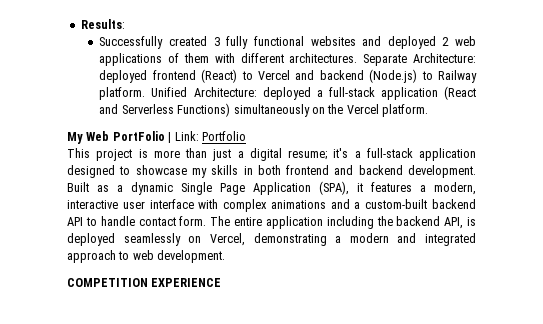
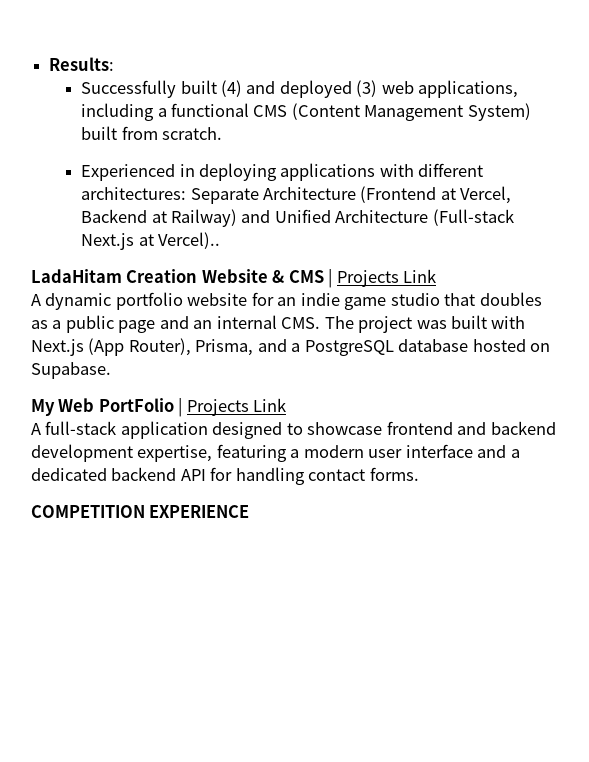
- Successfully created 3 fully functional websites and deployed 2 web applications of them with different architectures. Separate Architecture: deployed frontend (React) to Vercel and backend (Node.js) to Railway platform. Unified Architecture: deployed a full-stack application (React and Serverless Functions) simultaneously on the Vercel platform.
- My Web PortFolio | Link: Portfolio
- This project is more than just a digital resume; it's a full-stack application designed to showcase my skills in both frontend and backend development. Built as a dynamic Single Page Application (SPA), it features a modern, interactive user interface with complex animations and a custom-built backend API to handle contact form. The entire application including the backend API, is deployed seamlessly on Vercel, demonstrating a modern and integrated approach to web development.
+ Successfully built (4) and deployed (3) web applications, including a functional CMS (Content Management System) built from scratch.
+ Experienced in deploying applications with different architectures: Separate Architecture (Frontend at Vercel, Backend at Railway) and Unified Architecture (Full-stack Next.js at Vercel)..
+ LadaHitam Creation Website & CMS | Projects Link
+ A dynamic portfolio website for an indie game studio that doubles as a public page and an internal CMS. The project was built with Next.js (App Router), Prisma, and a PostgreSQL database hosted on Supabase.
+ My Web PortFolio | Projects Link
+ A full-stack application designed to showcase frontend and backend development expertise, featuring a modern user interface and a dedicated backend API for handling contact forms.

